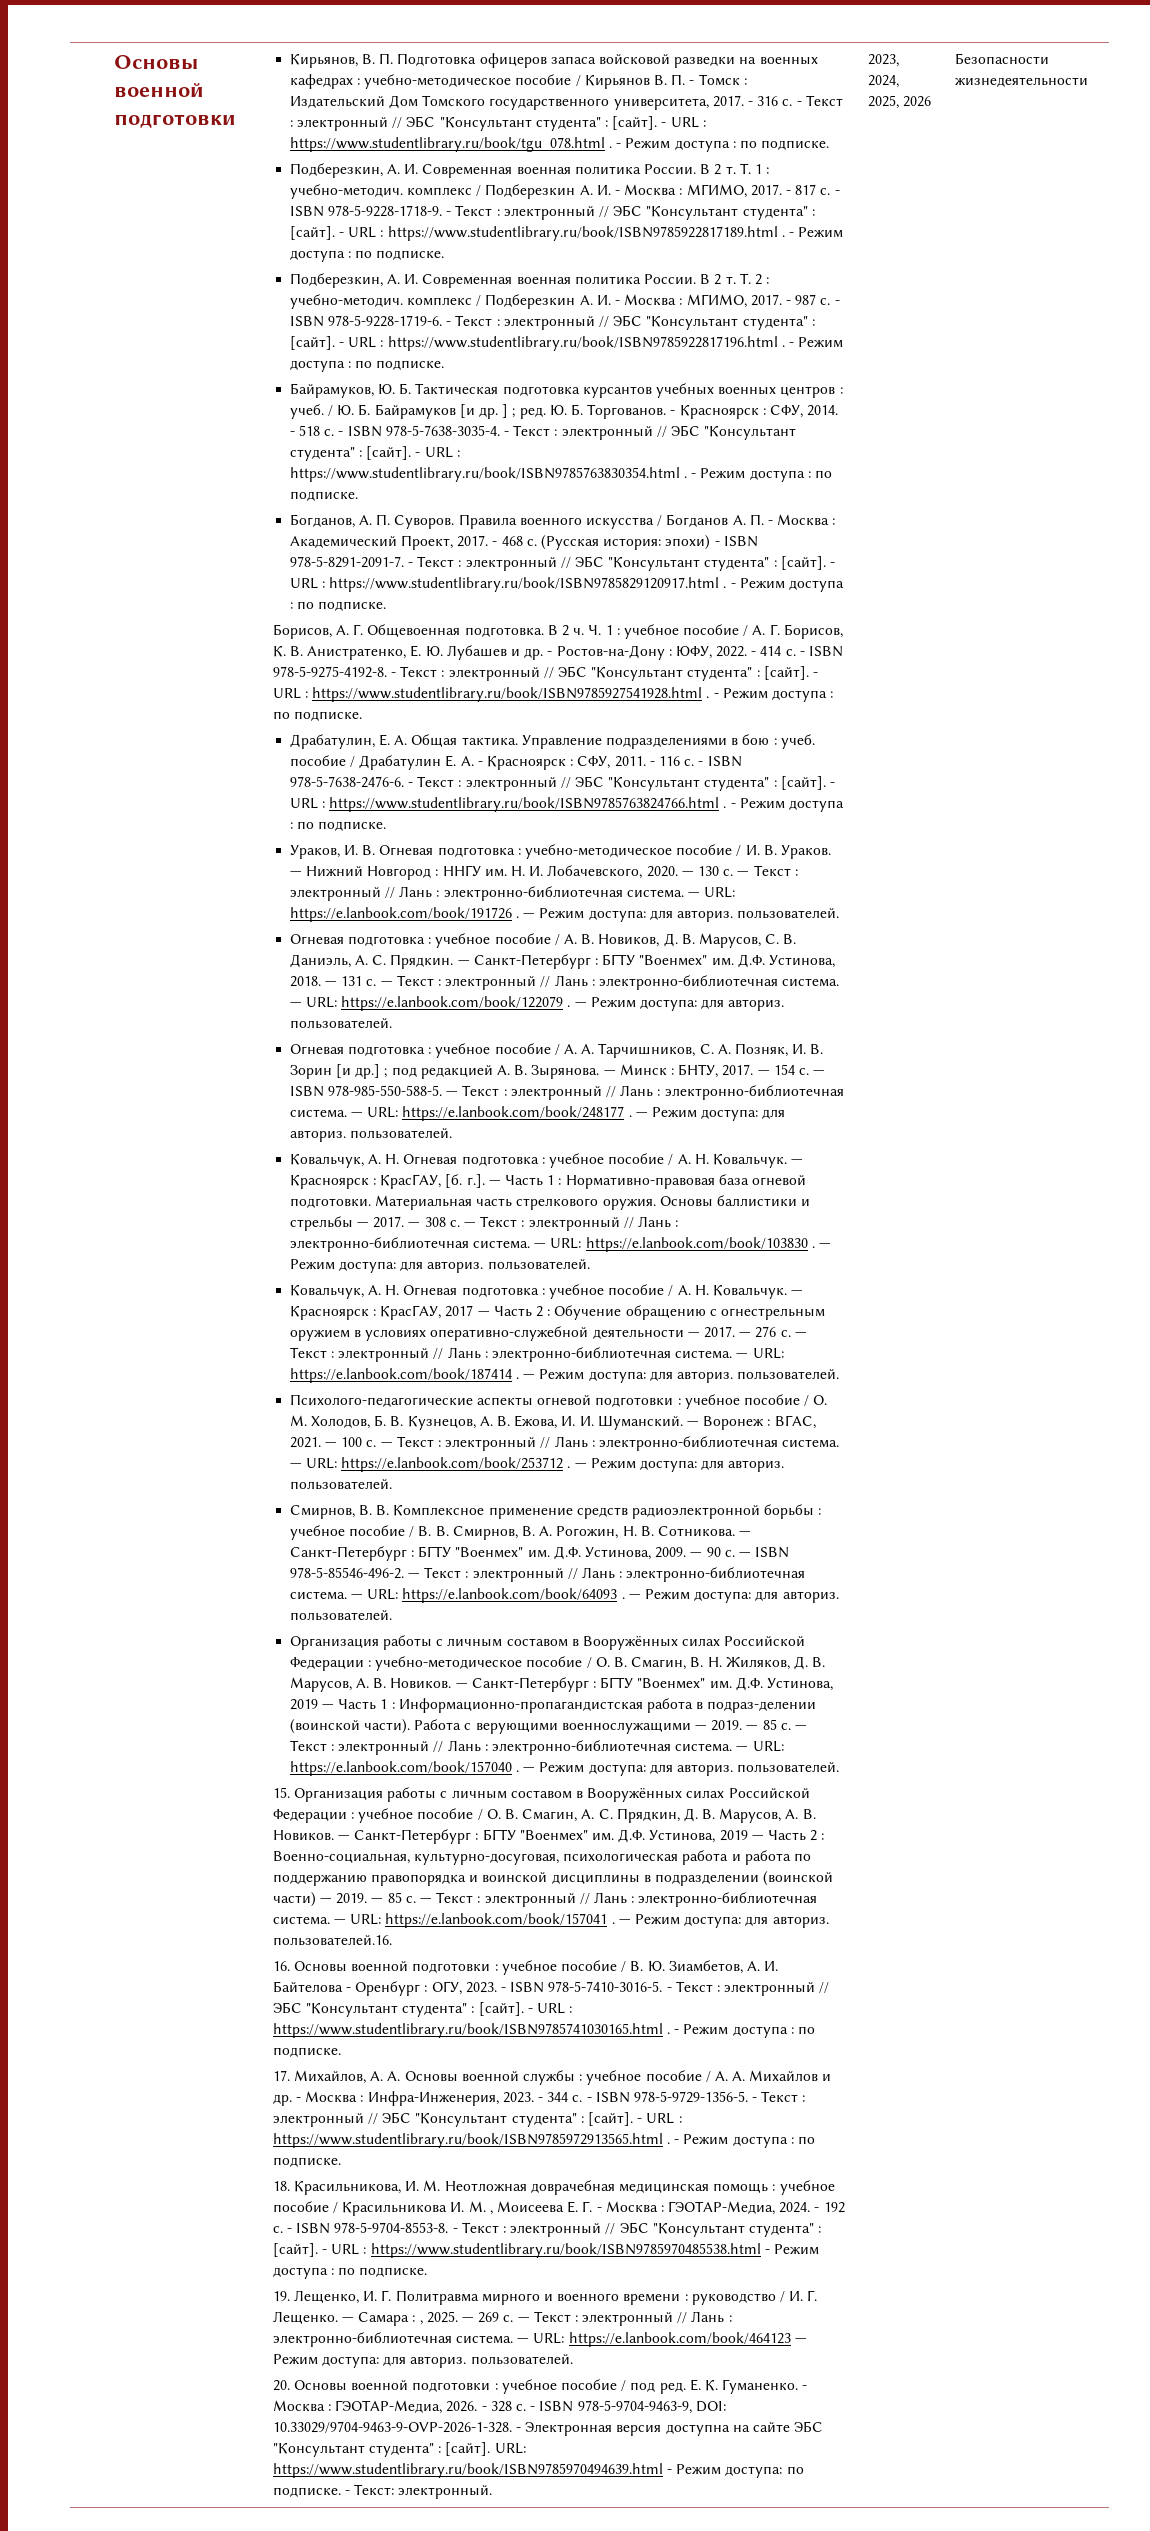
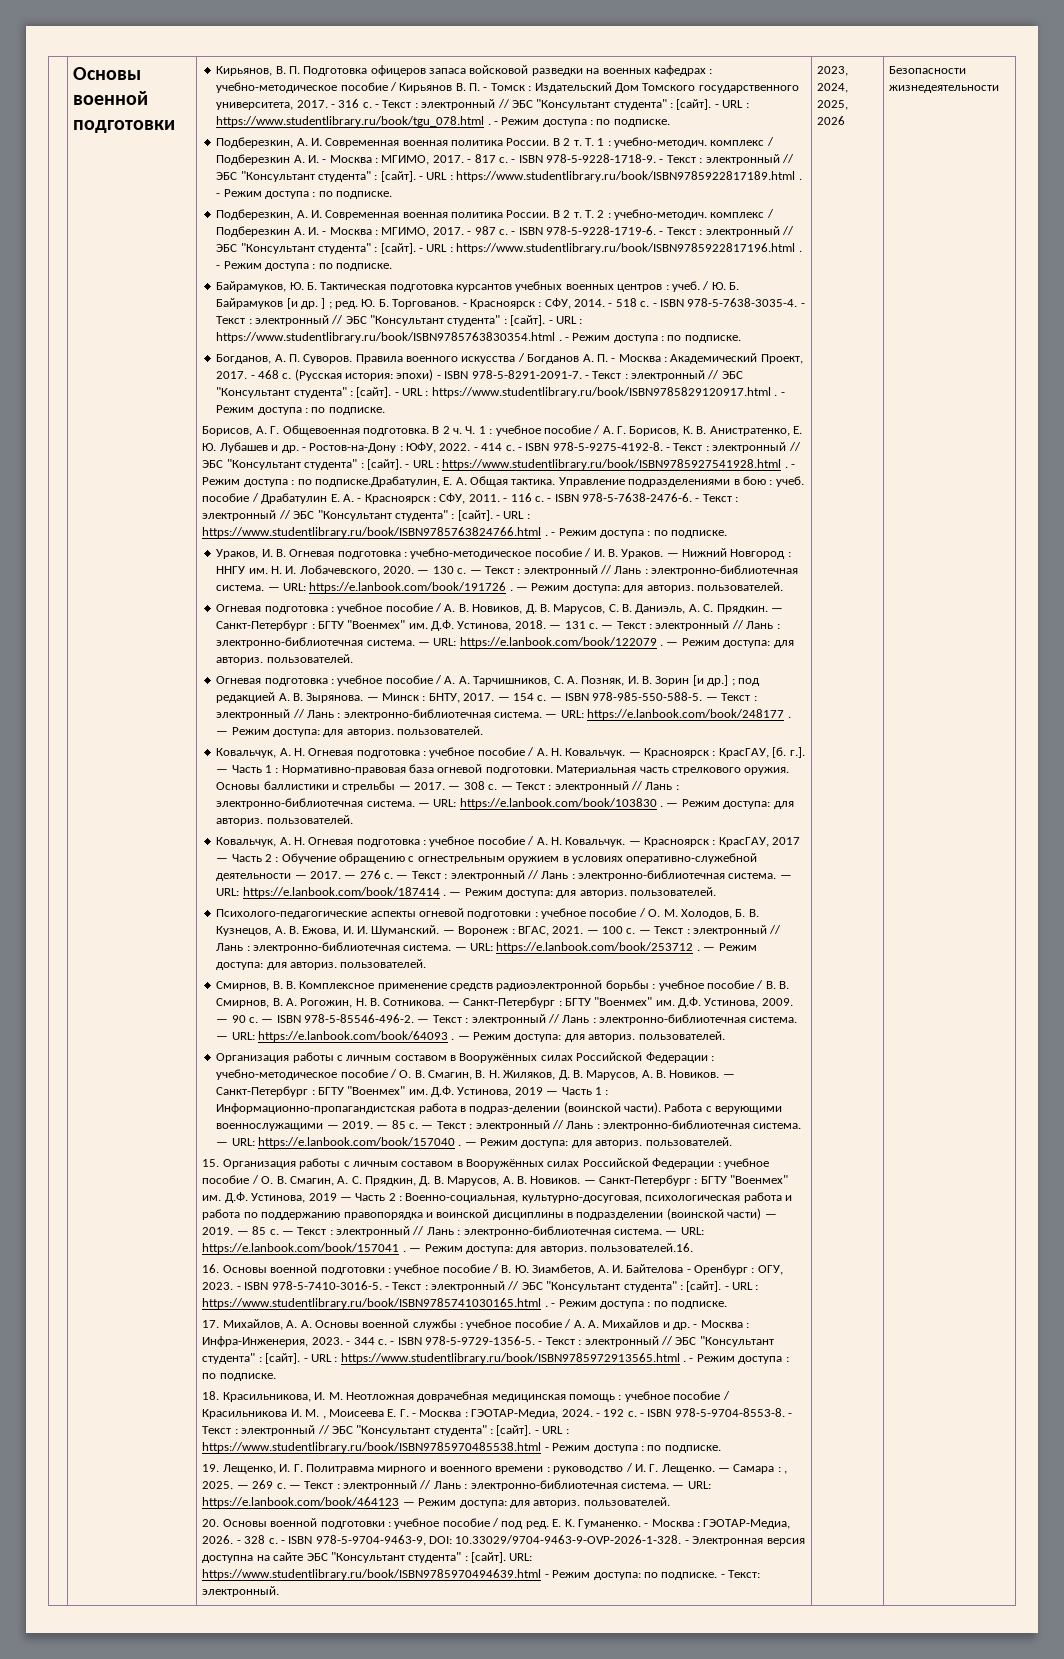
- - URL : https://www.studentlibrary.ru/book/ISBN9785927541928.html . - Режим доступа : по подписке.
- Драбатулин, Е. А. Общая тактика.
+ - URL : https://www.studentlibrary.ru/book/ISBN9785927541928.html . - Режим доступа : по подписке.Драбатулин, Е. А. Общая тактика.

